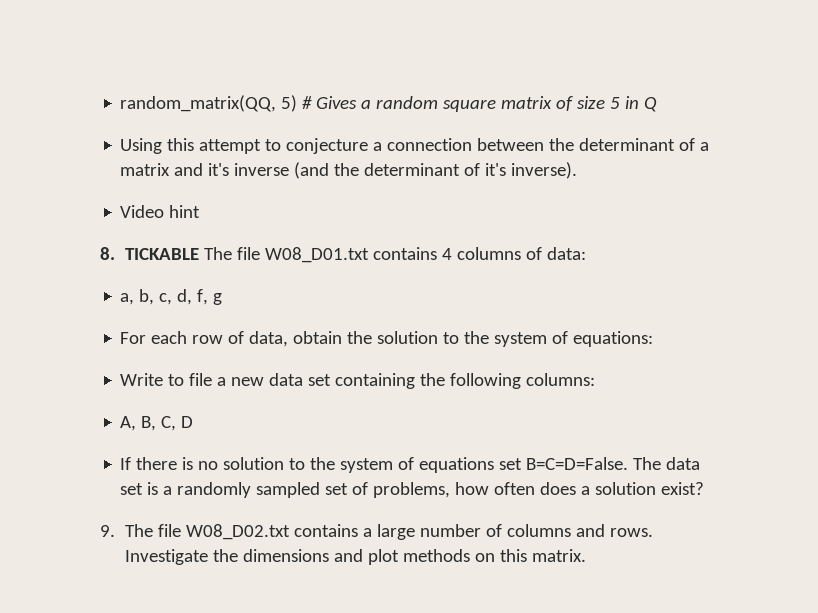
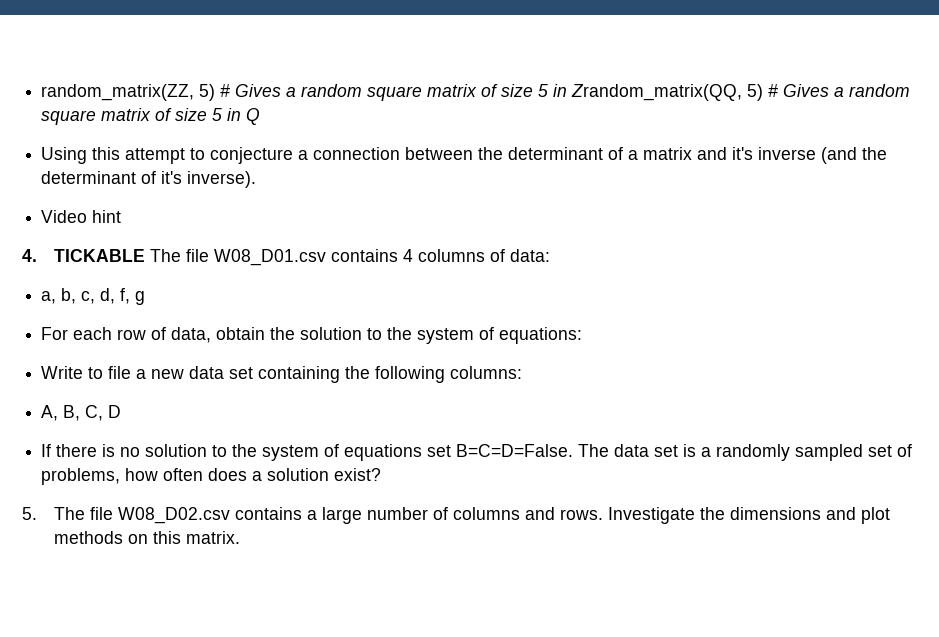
- random_matrix(QQ, 5) # Gives a random square matrix of size 5 in Q
+ random_matrix(ZZ, 5) # Gives a random square matrix of size 5 in Zrandom_matrix(QQ, 5) # Gives a random square matrix of size 5 in Q
- 8. TICKABLE The file W08_D01.txt contains 4 columns of data:
+ 4. TICKABLE The file W08_D01.csv contains 4 columns of data:
- 9. The file W08_D02.txt contains a large number of columns and rows.
+ 5. The file W08_D02.csv contains a large number of columns and rows.

